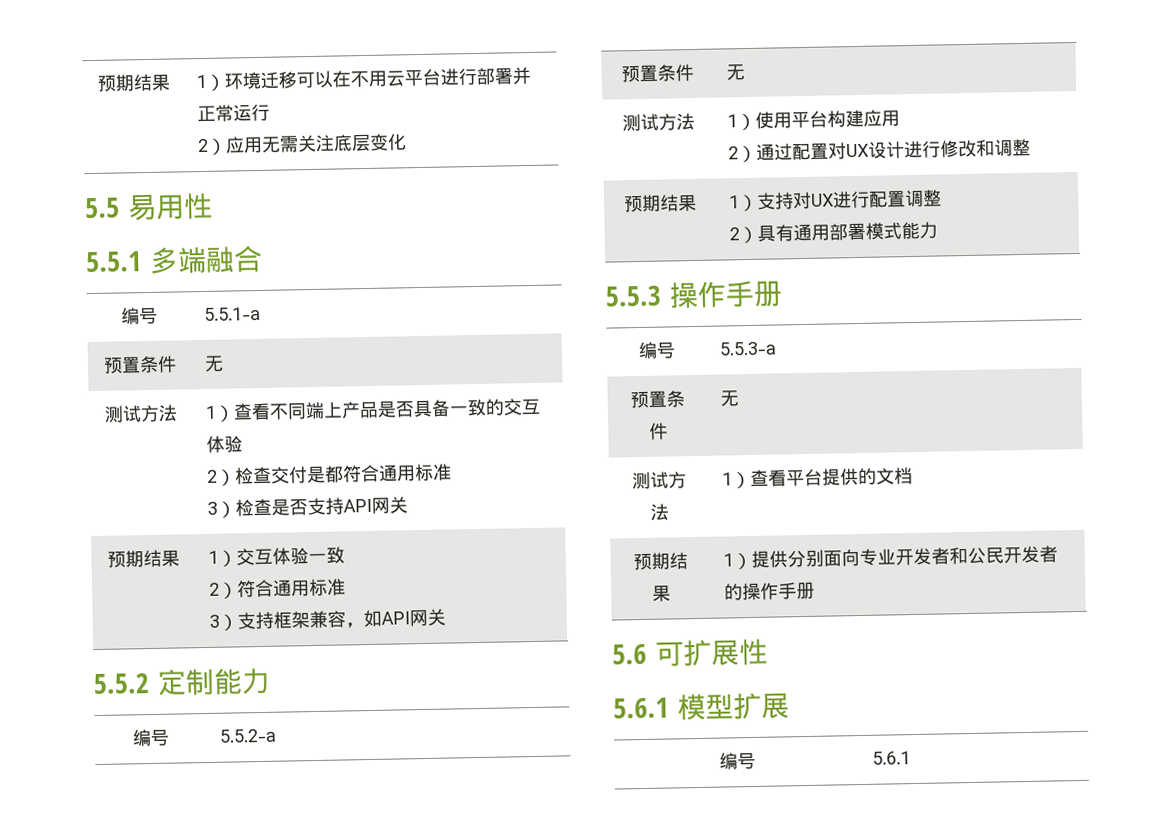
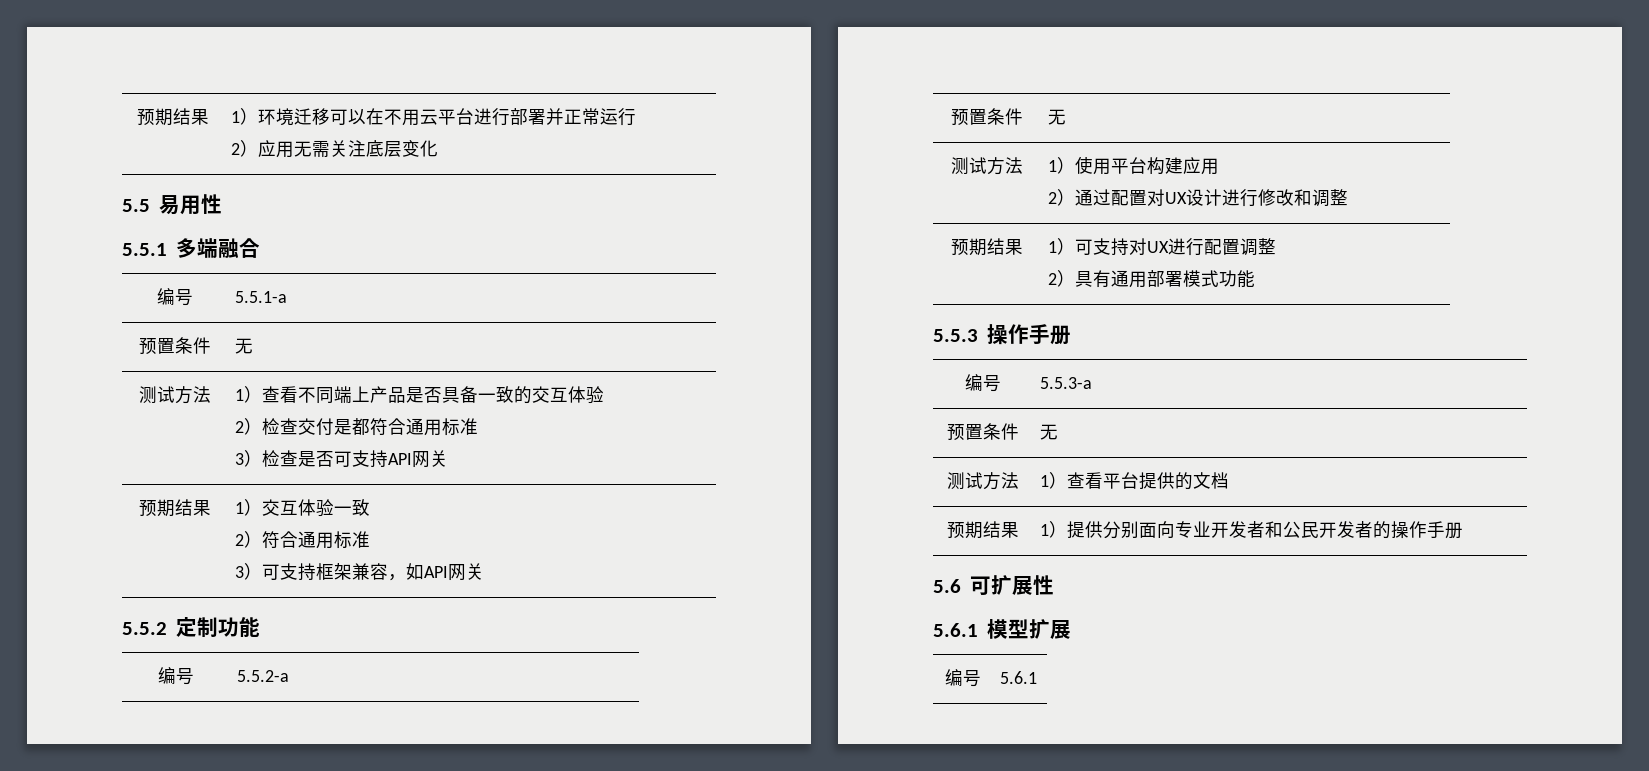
  测试方法 | 1）查看不同端上产品是否具备一致的交互体验
  2）检查交付是都符合通用标准
- 3）检查是否支持API网关
+ 3）检查是否可支持API网关
  预期结果 | 1）交互体验一致
  2）符合通用标准
- 3）支持框架兼容，如API网关
+ 3）可支持框架兼容，如API网关
- 5.5.2定制能力
+ 5.5.2定制功能
- 预期结果 | 1）支持对UX进行配置调整
- 2）具有通用部署模式能力
+ 预期结果 | 1）可支持对UX进行配置调整
+ 2）具有通用部署模式功能

